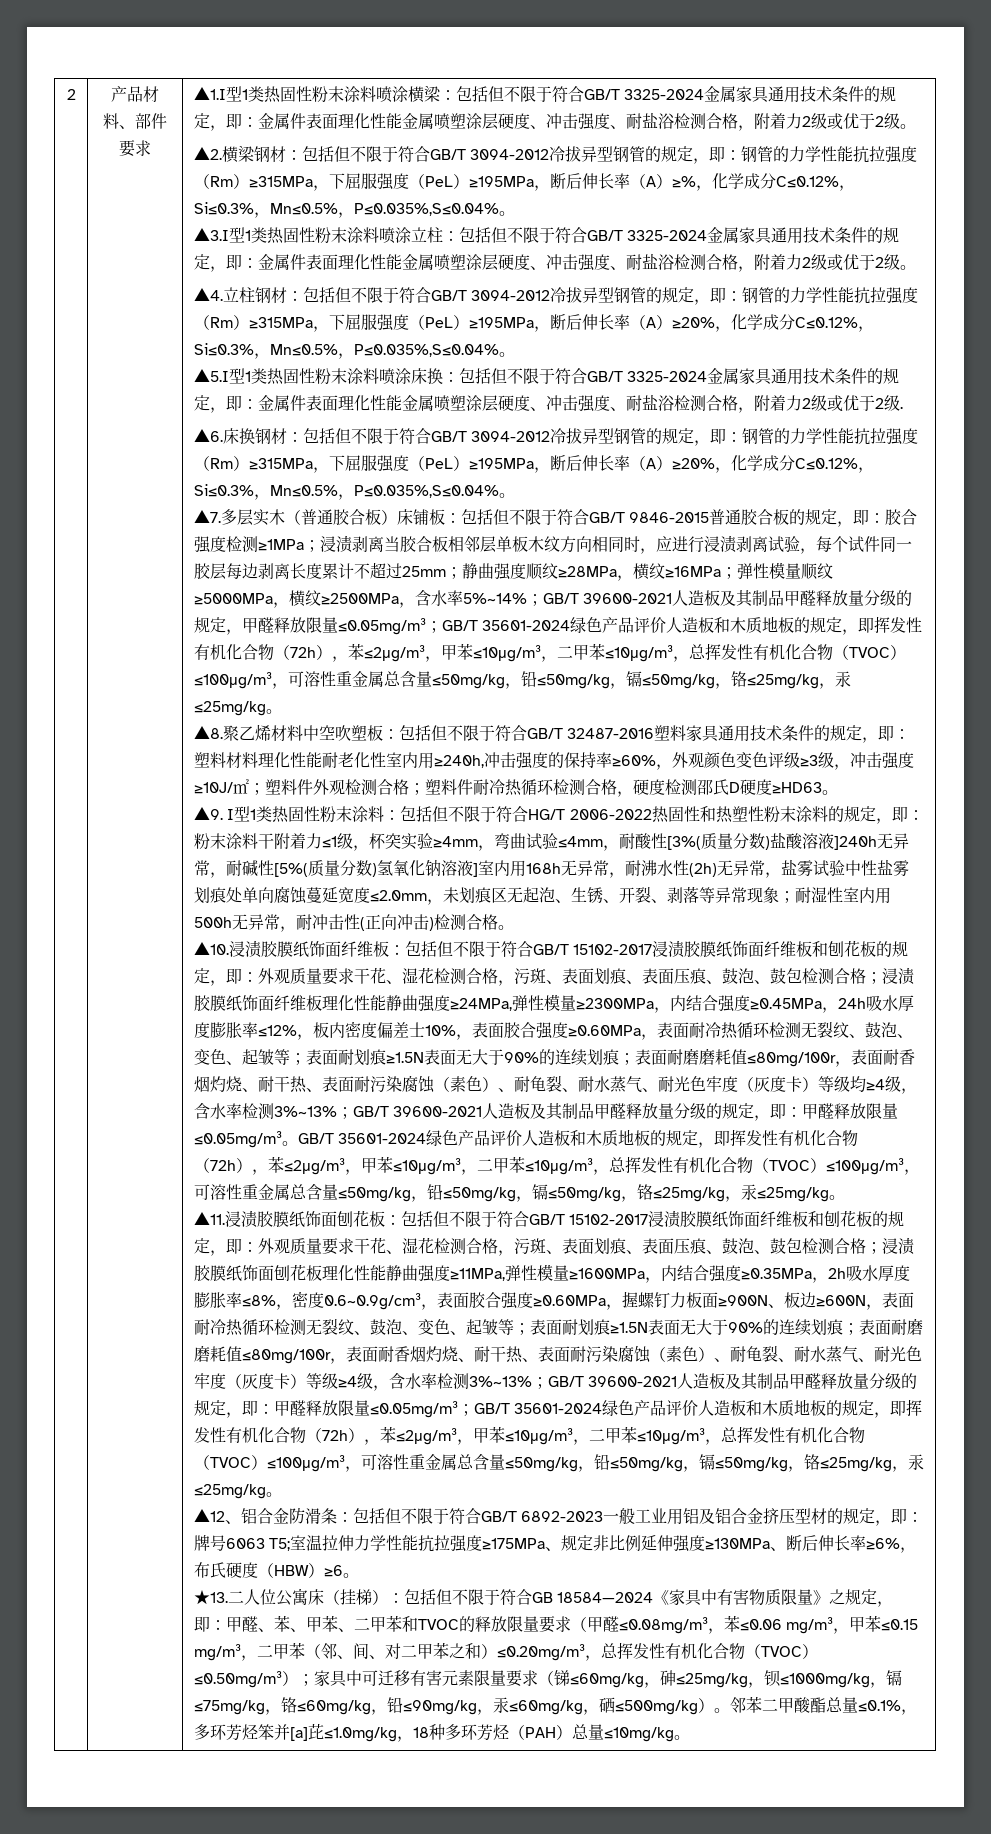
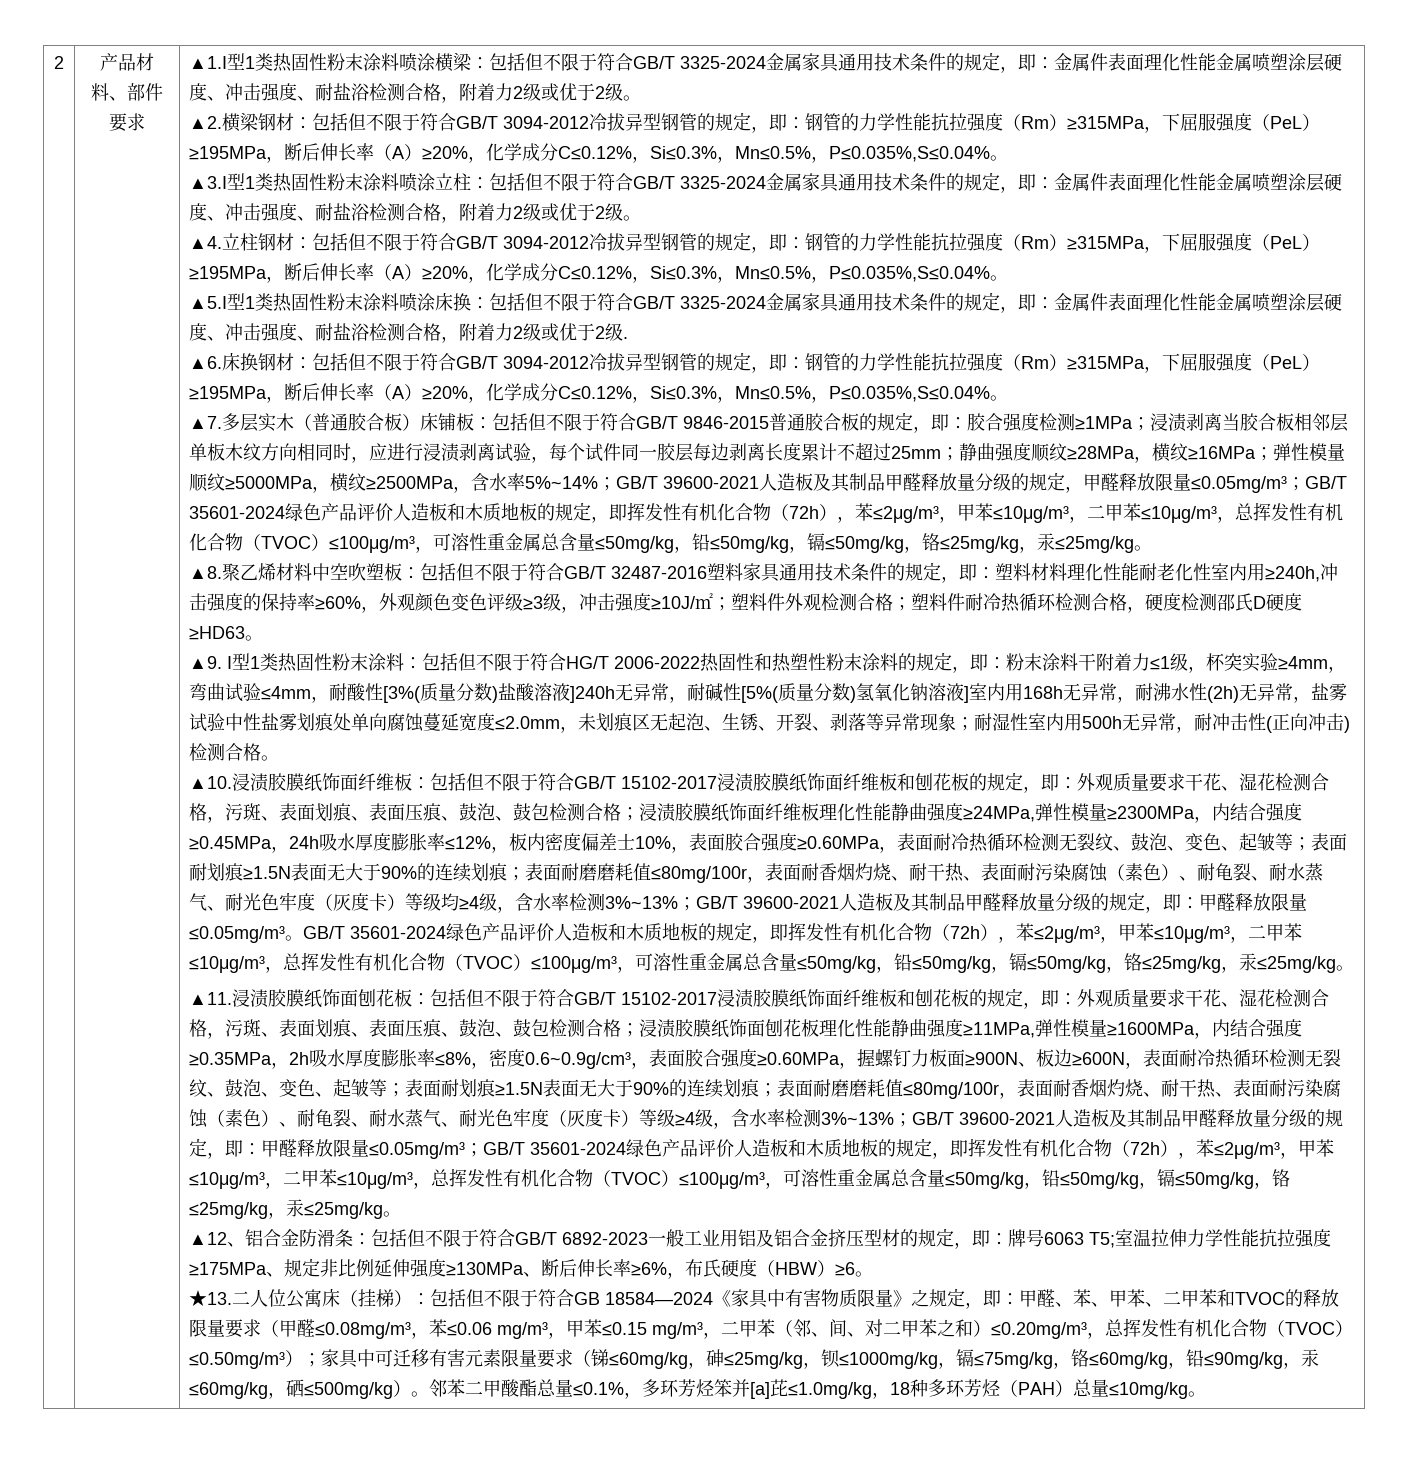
- 横梁钢材：包括但不限于符合GB/T 3094-2012冷拔异型钢管的规定，即：钢管的力学性能抗拉强度（Rm）≥315MPa，下屈服强度（PeL）≥195MPa，断后伸长率（A）≥%，化学成分C≤0.12%，Si≤0.3%，Mn≤0.5%，P≤0.035%,S≤0.04%。
+ 横梁钢材：包括但不限于符合GB/T 3094-2012冷拔异型钢管的规定，即：钢管的力学性能抗拉强度（Rm）≥315MPa，下屈服强度（PeL）≥195MPa，断后伸长率（A）≥20%，化学成分C≤0.12%，Si≤0.3%，Mn≤0.5%，P≤0.035%,S≤0.04%。

